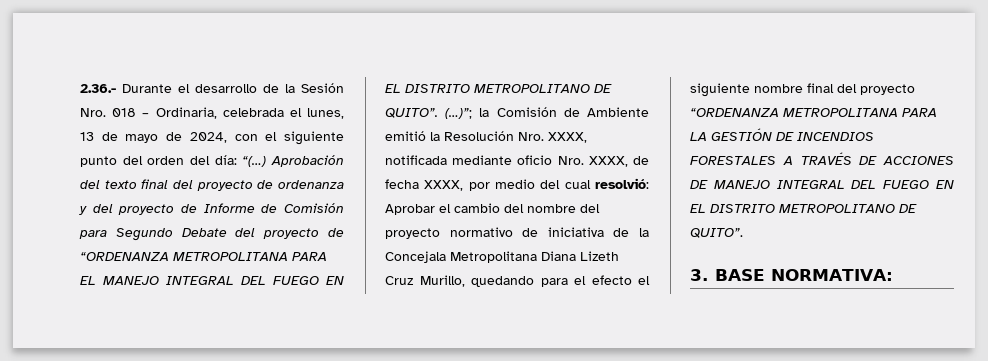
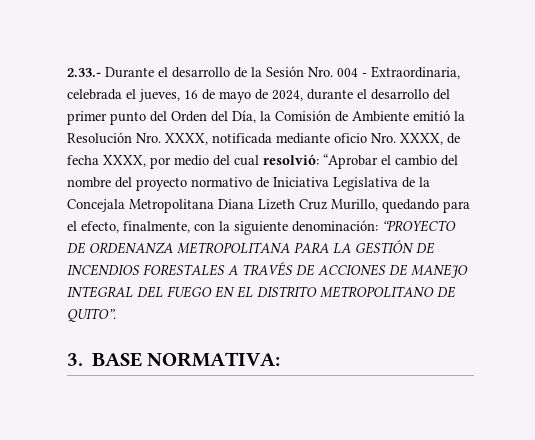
- 2.36.- Durante el desarrollo de la Sesión Nro. 018 – Ordinaria, celebrada el lunes, 13 de mayo de 2024, con el siguiente punto del orden del día: “(…) Aprobación del texto final del proyecto de ordenanza y del proyecto de Informe de Comisión para Segundo Debate del proyecto de “ORDENANZA METROPOLITANA PARA EL MANEJO INTEGRAL DEL FUEGO EN EL DISTRITO METROPOLITANO DE QUITO”. (…)”; la Comisión de Ambiente emitió la Resolución Nro. XXXX, notificada mediante oficio Nro. XXXX, de fecha XXXX, por medio del cual resolvió:
+ 2.33.- Durante el desarrollo de la Sesión Nro. 004 - Extraordinaria, celebrada el jueves, 16 de mayo de 2024, durante el desarrollo del primer punto del Orden del Día, la Comisión de Ambiente emitió la Resolución Nro. XXXX, notificada mediante oficio Nro. XXXX, de fecha XXXX, por medio del cual resolvió:
- Aprobar el cambio del nombre del proyecto normativo de iniciativa de la Concejala Metropolitana Diana Lizeth Cruz Murillo, quedando para el efecto el siguiente nombre final del proyecto “ORDENANZA METROPOLITANA PARA LA GESTIÓN DE INCENDIOS FORESTALES A TRAVÉS DE ACCIONES DE MANEJO INTEGRAL DEL FUEGO EN EL DISTRITO METROPOLITANO DE QUITO”.
+ “Aprobar el cambio del nombre del proyecto normativo de Iniciativa Legislativa de la Concejala Metropolitana Diana Lizeth Cruz Murillo, quedando para el efecto, finalmente, con la siguiente denominación: “PROYECTO DE ORDENANZA METROPOLITANA PARA LA GESTIÓN DE INCENDIOS FORESTALES A TRAVÉS DE ACCIONES DE MANEJO INTEGRAL DEL FUEGO EN EL DISTRITO METROPOLITANO DE QUITO”.

